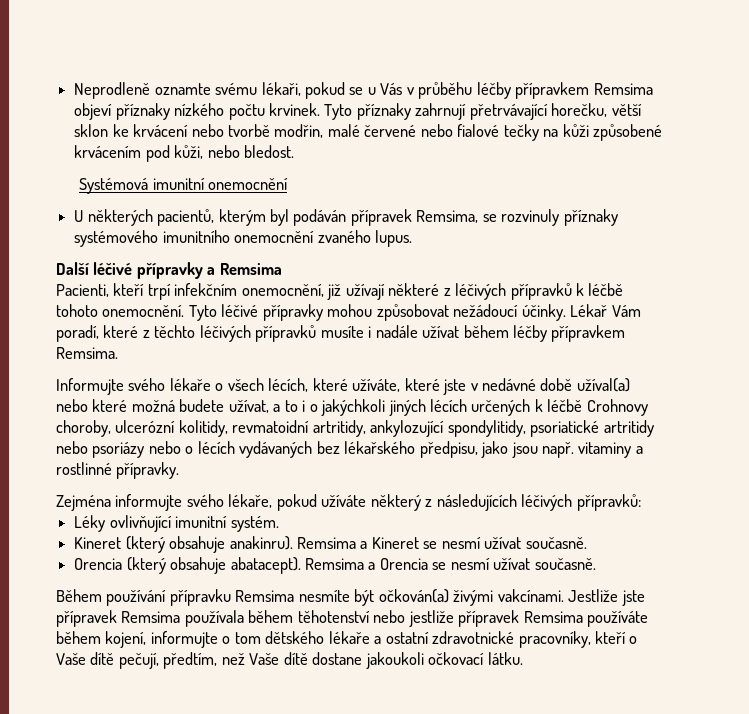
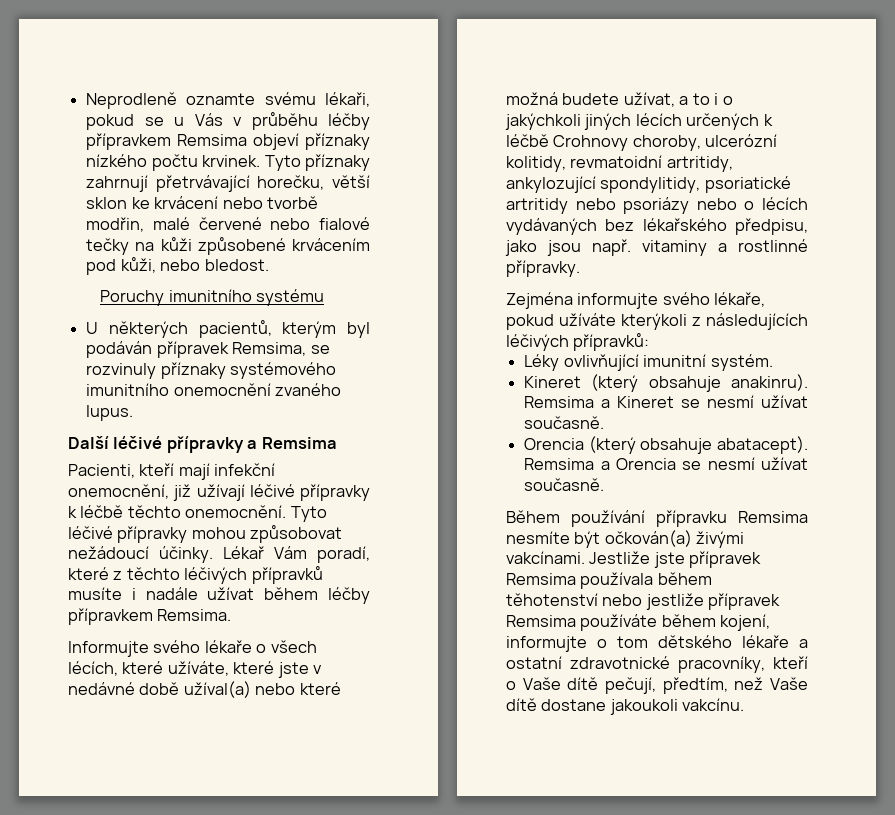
- Systémová imunitní onemocnění
+ Poruchy imunitního systému
- Pacienti, kteří trpí infekčním onemocnění, již užívají některé z léčivých přípravků k léčbě tohoto onemocnění.
+ Pacienti, kteří mají infekční onemocnění, již užívají léčivé přípravky k léčbě těchto onemocnění.
- Zejména informujte svého lékaře, pokud užíváte některý z následujících léčivých přípravků:
+ Zejména informujte svého lékaře, pokud užíváte kterýkoli z následujících léčivých přípravků:
- Jestliže jste přípravek Remsima používala během těhotenství nebo jestliže přípravek Remsima používáte během kojení, informujte o tom dětského lékaře a ostatní zdravotnické pracovníky, kteří o Vaše dítě pečují, předtím, než Vaše dítě dostane jakoukoli očkovací látku.
+ Jestliže jste přípravek Remsima používala během těhotenství nebo jestliže přípravek Remsima používáte během kojení, informujte o tom dětského lékaře a ostatní zdravotnické pracovníky, kteří o Vaše dítě pečují, předtím, než Vaše dítě dostane jakoukoli vakcínu.

